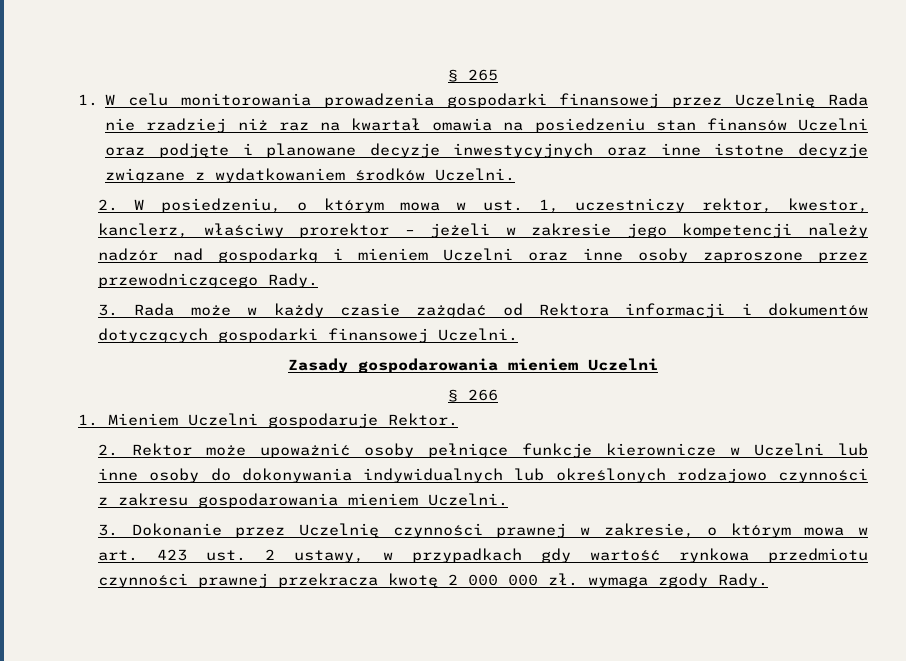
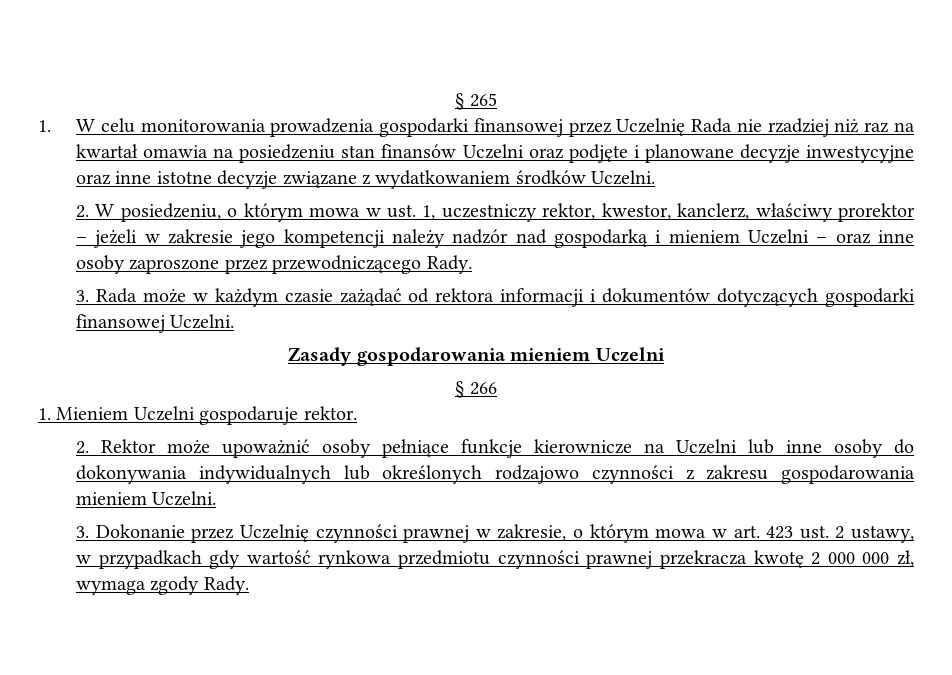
- 1. W celu monitorowania prowadzenia gospodarki finansowej przez Uczelnię Rada nie rzadziej niż raz na kwartał omawia na posiedzeniu stan finansów Uczelni oraz podjęte i planowane decyzje inwestycyjnych oraz inne istotne decyzje związane z wydatkowaniem środków Uczelni.
+ 1. W celu monitorowania prowadzenia gospodarki finansowej przez Uczelnię Rada nie rzadziej niż raz na kwartał omawia na posiedzeniu stan finansów Uczelni oraz podjęte i planowane decyzje inwestycyjne oraz inne istotne decyzje związane z wydatkowaniem środków Uczelni.
- 2. W posiedzeniu, o którym mowa w ust. 1, uczestniczy rektor, kwestor, kanclerz, właściwy prorektor – jeżeli w zakresie jego kompetencji należy nadzór nad gospodarką i mieniem Uczelni oraz inne osoby zaproszone przez przewodniczącego Rady.
+ 2. W posiedzeniu, o którym mowa w ust. 1, uczestniczy rektor, kwestor, kanclerz, właściwy prorektor – jeżeli w zakresie jego kompetencji należy nadzór nad gospodarką i mieniem Uczelni – oraz inne osoby zaproszone przez przewodniczącego Rady.
- 3. Rada może w każdy czasie zażądać od Rektora informacji i dokumentów dotyczących gospodarki finansowej Uczelni.
+ 3. Rada może w każdym czasie zażądać od rektora informacji i dokumentów dotyczących gospodarki finansowej Uczelni.
- 1. Mieniem Uczelni gospodaruje Rektor.
+ 1. Mieniem Uczelni gospodaruje rektor.
- 2. Rektor może upoważnić osoby pełniące funkcje kierownicze w Uczelni lub inne osoby do dokonywania indywidualnych lub określonych rodzajowo czynności z zakresu gospodarowania mieniem Uczelni.
+ 2. Rektor może upoważnić osoby pełniące funkcje kierownicze na Uczelni lub inne osoby do dokonywania indywidualnych lub określonych rodzajowo czynności z zakresu gospodarowania mieniem Uczelni.
- 3. Dokonanie przez Uczelnię czynności prawnej w zakresie, o którym mowa w art. 423 ust. 2 ustawy, w przypadkach gdy wartość rynkowa przedmiotu czynności prawnej przekracza kwotę 2 000 000 zł. wymaga zgody Rady.
+ 3. Dokonanie przez Uczelnię czynności prawnej w zakresie, o którym mowa w art. 423 ust. 2 ustawy, w przypadkach gdy wartość rynkowa przedmiotu czynności prawnej przekracza kwotę 2 000 000 zł, wymaga zgody Rady.

